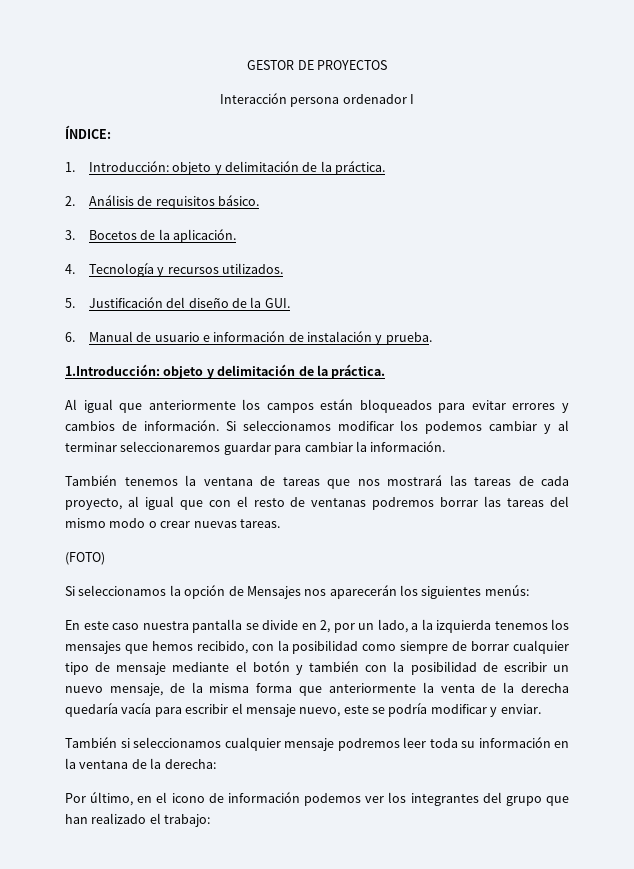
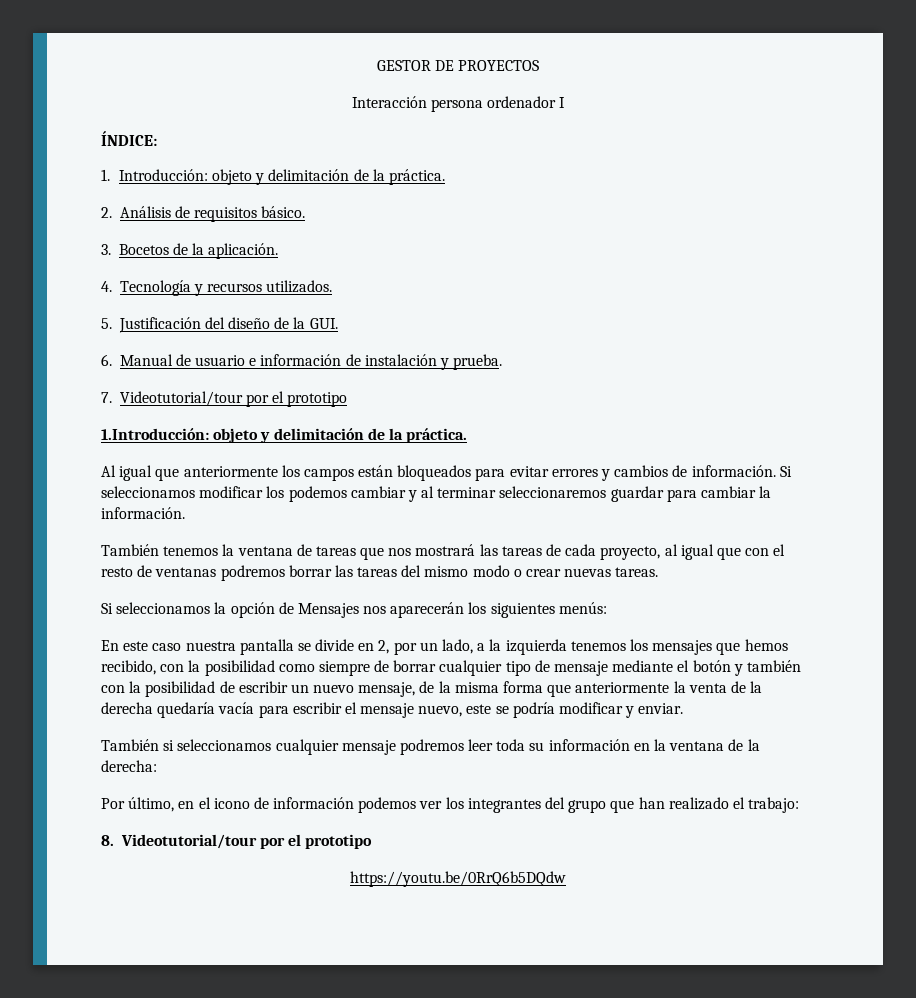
+ 7. Videotutorial/tour por el prototipo
- (FOTO)
+ 8. Videotutorial/tour por el prototipo
+ https://youtu.be/0RrQ6b5DQdw

